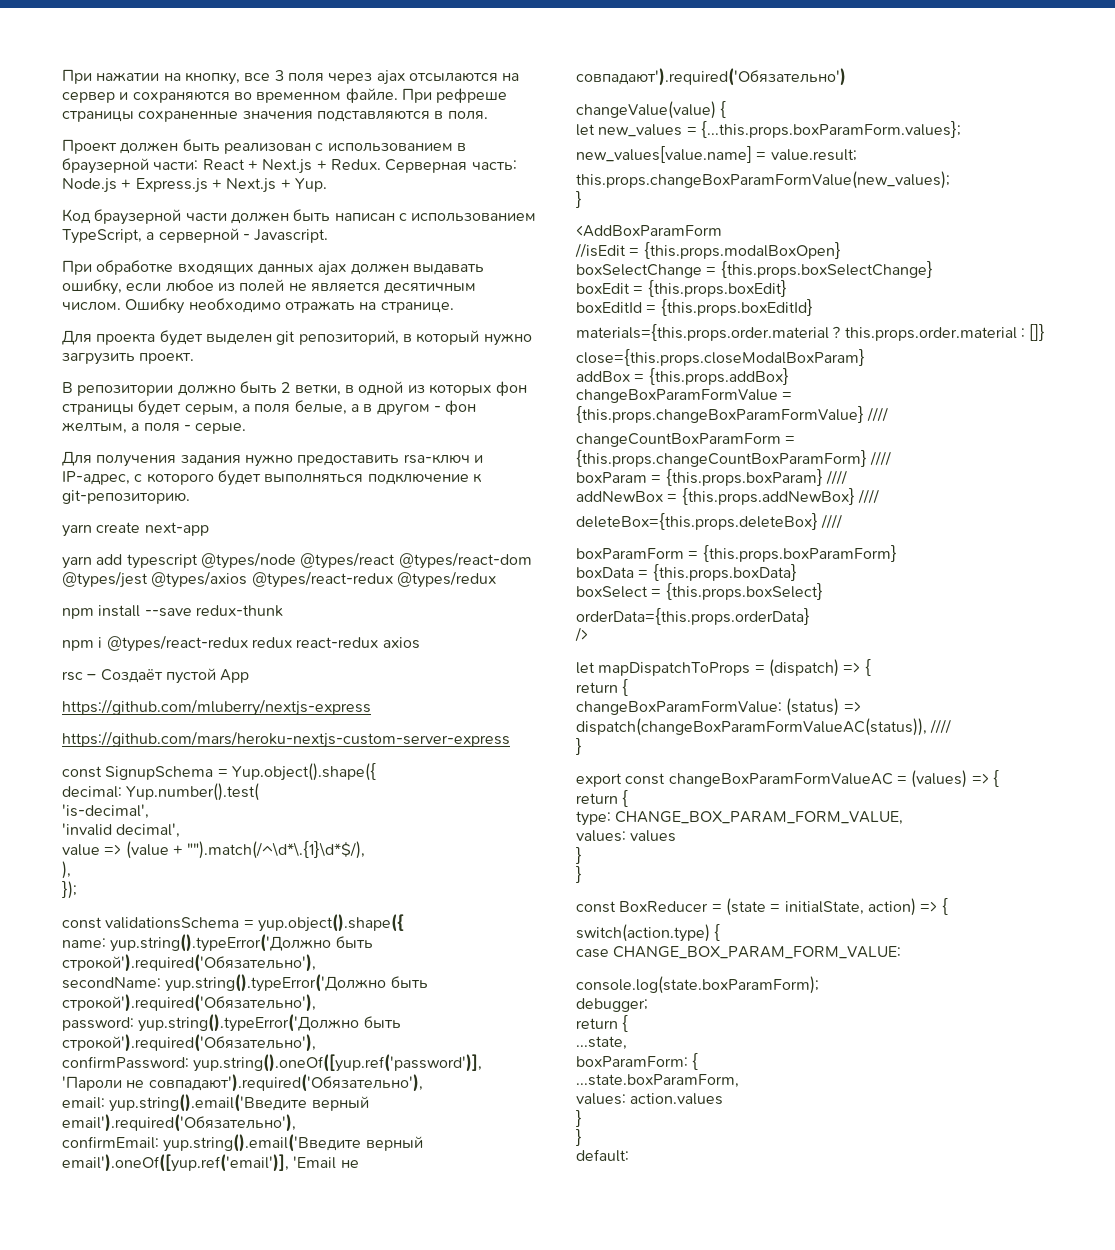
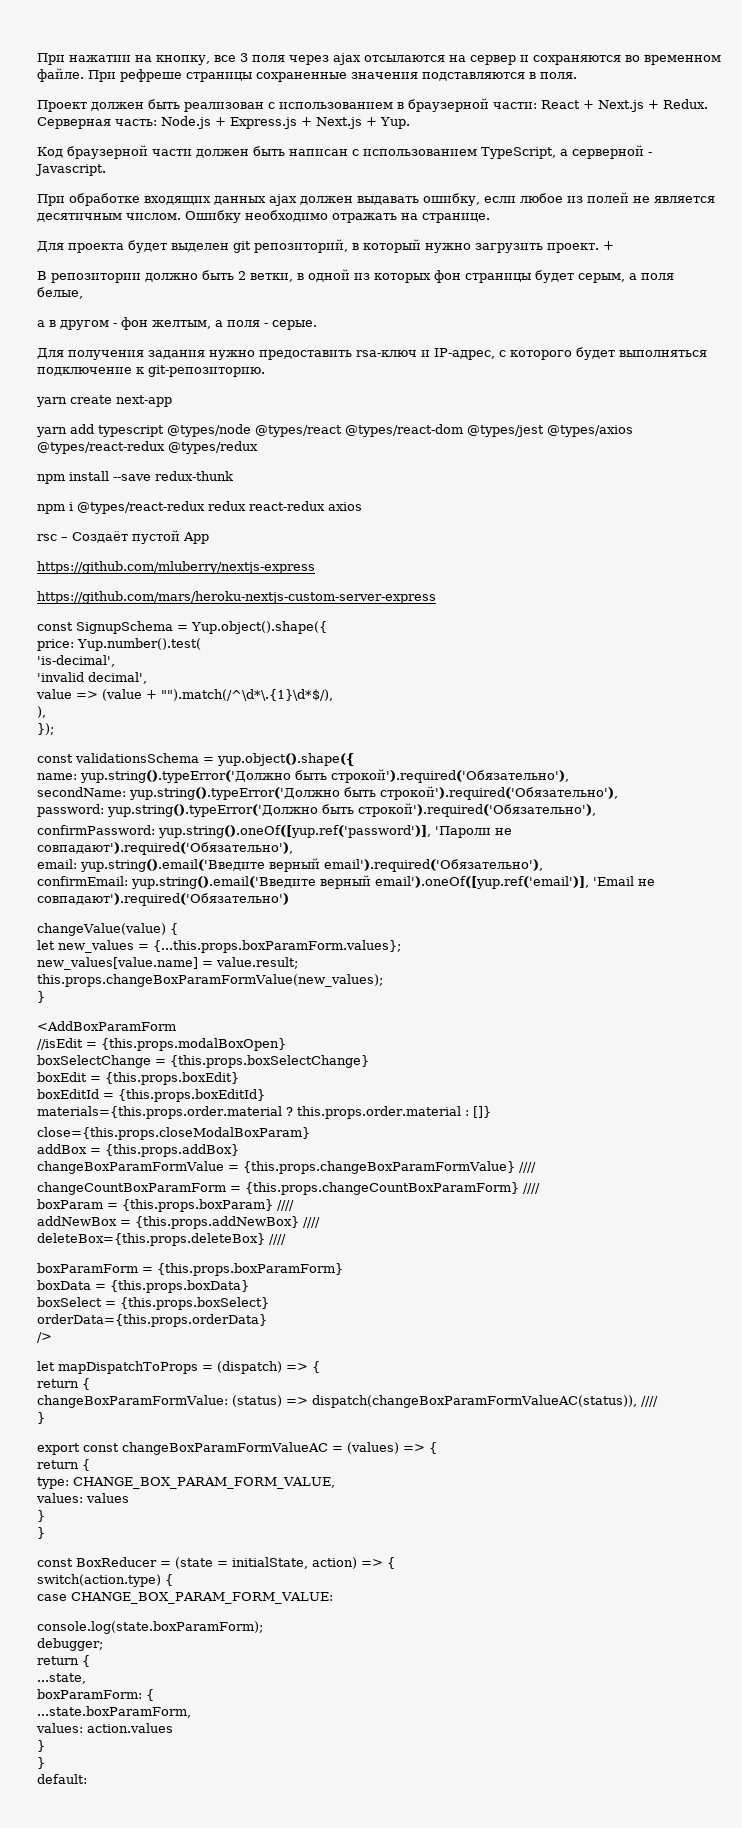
- Для проекта будет выделен git репозиторий, в который нужно загрузить проект.
+ Для проекта будет выделен git репозиторий, в который нужно загрузить проект. +
- В репозитории должно быть 2 ветки, в одной из которых фон страницы будет серым, а поля белые, а в другом - фон желтым, а поля - серые.
+ В репозитории должно быть 2 ветки, в одной из которых фон страницы будет серым, а поля белые,
+ а в другом - фон желтым, а поля - серые.
- decimal: Yup.number().test(
+ price: Yup.number().test(

